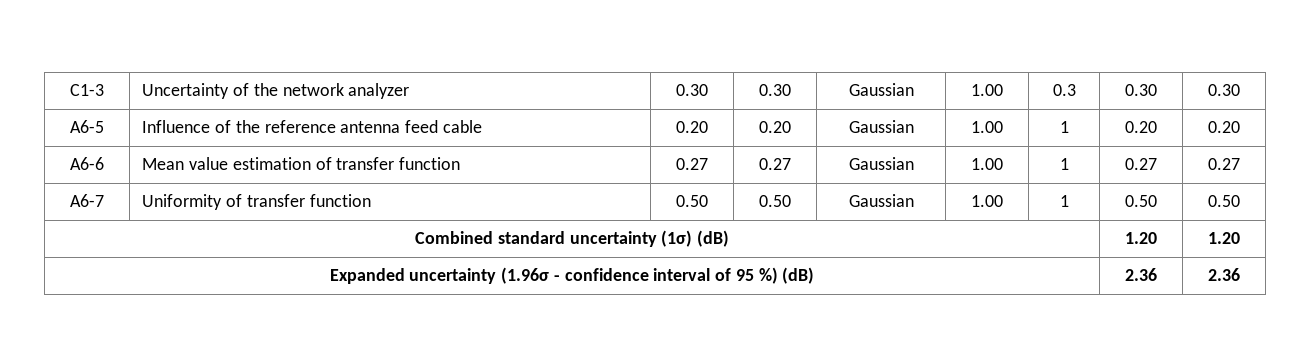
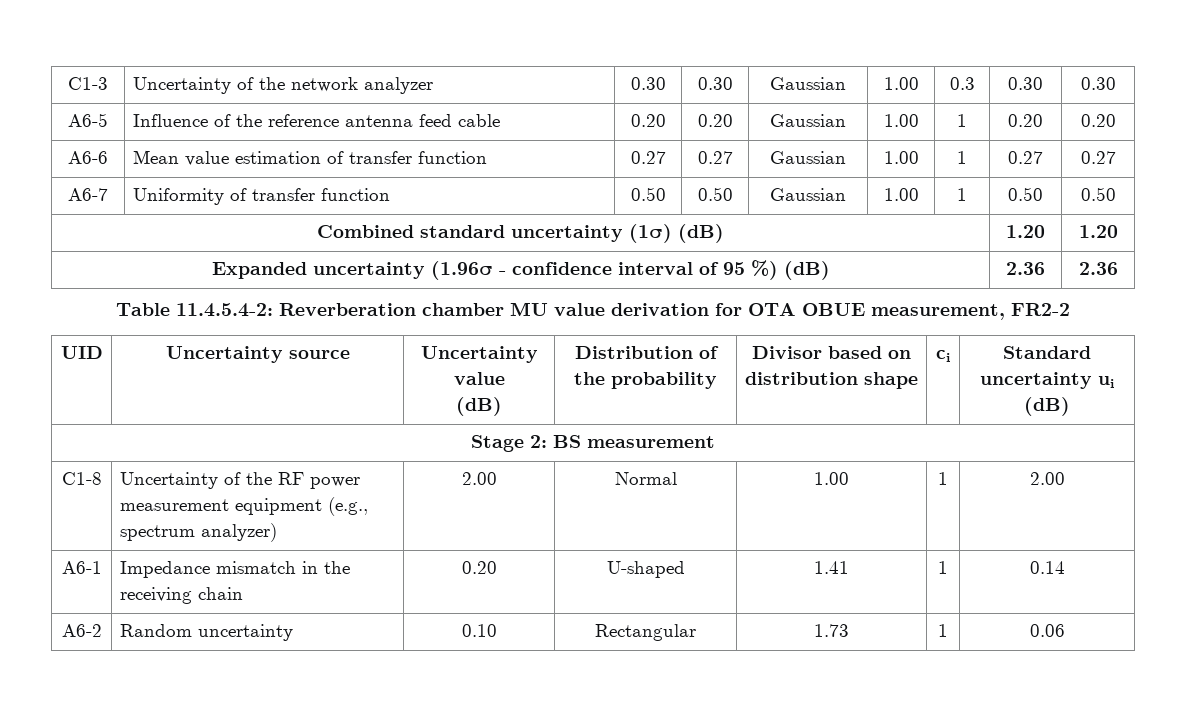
+ Table 11.4.5.4-2: Reverberation chamber MU value derivation for OTA OBUE measurement, FR2-2
+ UID | Uncertainty source | Uncertainty value
+ (dB) | Distribution of the probability | Divisor based on distribution shape | ci | Standard uncertainty ui (dB)
+ Stage 2: BS measurement
+ C1-8 | Uncertainty of the RF power measurement equipment (e.g., spectrum analyzer) | 2.00 | Normal | 1.00 | 1 | 2.00
+ A6-1 | Impedance mismatch in the receiving chain | 0.20 | U-shaped | 1.41 | 1 | 0.14
+ A6-2 | Random uncertainty | 0.10 | Rectangular | 1.73 | 1 | 0.06

